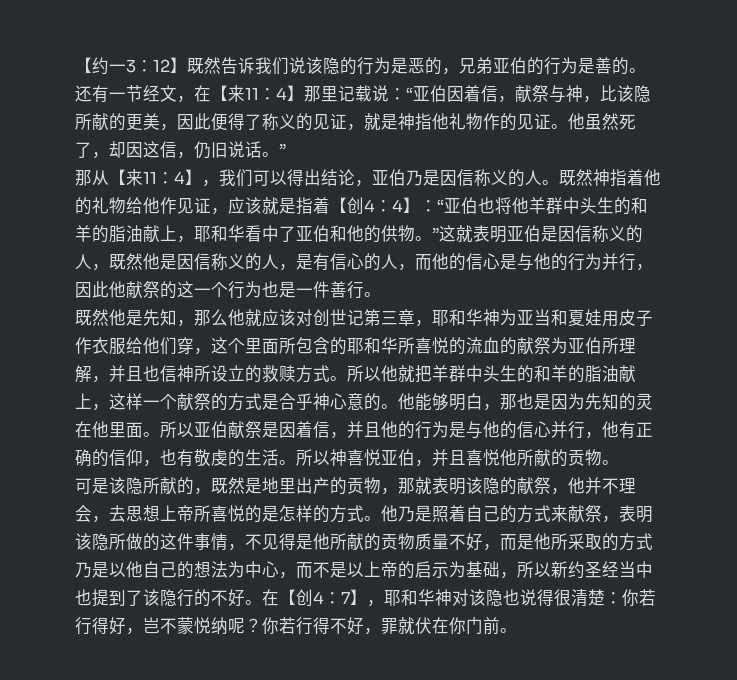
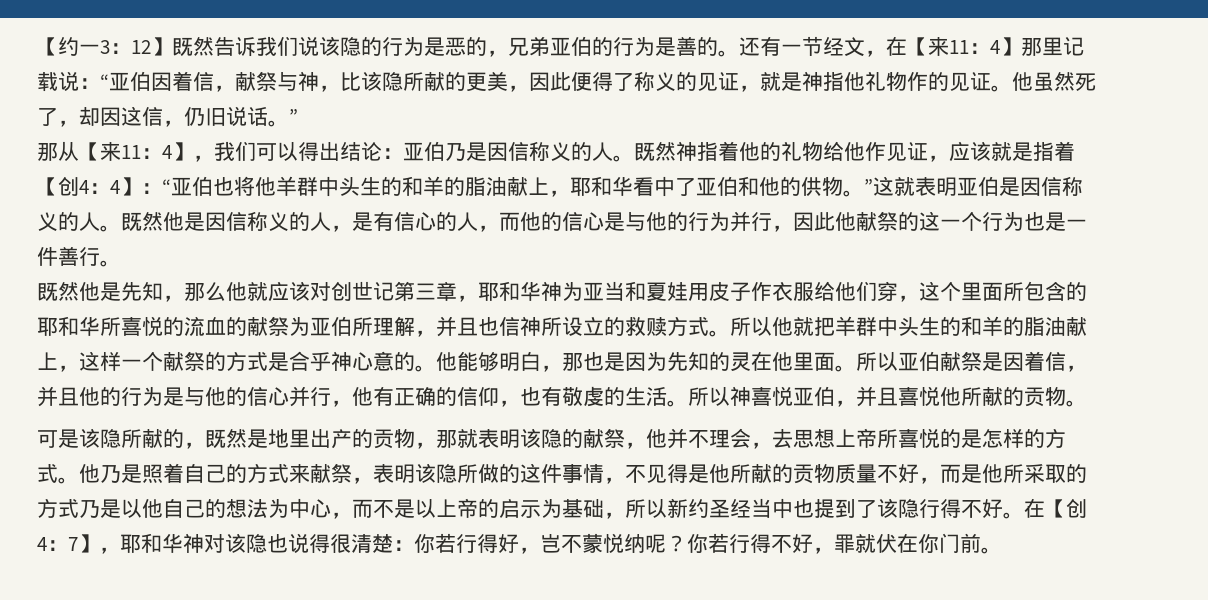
- 那从【来11：4】，我们可以得出结论，亚伯乃是因信称义的人。
+ 那从【来11：4】，我们可以得出结论：亚伯乃是因信称义的人。
- “亚伯也将他羊群中头生的和羊的脂油献上，耶和华看中了亚伯和他的供物。”这就表明亚伯是因信称义的人，既然他是因信称义的人，是有信心的人，而他的信心是与他的行为并行，因此他献祭的这一个行为也是一件善行。
+ “亚伯也将他羊群中头生的和羊的脂油献上，耶和华看中了亚伯和他的供物。”这就表明亚伯是因信称义的人。既然他是因信称义的人，是有信心的人，而他的信心是与他的行为并行，因此他献祭的这一个行为也是一件善行。
- 他乃是照着自己的方式来献祭，表明该隐所做的这件事情，不见得是他所献的贡物质量不好，而是他所采取的方式乃是以他自己的想法为中心，而不是以上帝的启示为基础，所以新约圣经当中也提到了该隐行的不好。
+ 他乃是照着自己的方式来献祭，表明该隐所做的这件事情，不见得是他所献的贡物质量不好，而是他所采取的方式乃是以他自己的想法为中心，而不是以上帝的启示为基础，所以新约圣经当中也提到了该隐行得不好。

